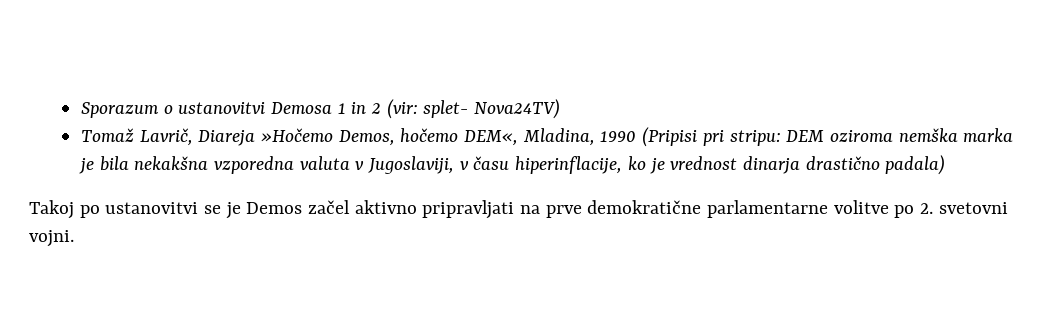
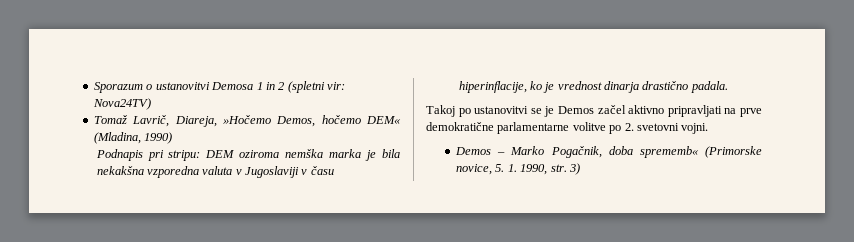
- Sporazum o ustanovitvi Demosa 1 in 2 (vir: splet- Nova24TV)
+ Sporazum o ustanovitvi Demosa 1 in 2 (spletni vir: Nova24TV)
- Tomaž Lavrič, Diareja »Hočemo Demos, hočemo DEM«, Mladina, 1990 (Pripisi pri stripu: DEM oziroma nemška marka je bila nekakšna vzporedna valuta v Jugoslaviji, v času hiperinflacije, ko je vrednost dinarja drastično padala)
+ Tomaž Lavrič, Diareja, »Hočemo Demos, hočemo DEM« (Mladina, 1990)
+ Podnapis pri stripu: DEM oziroma nemška marka je bila nekakšna vzporedna valuta v Jugoslaviji v času hiperinflacije, ko je vrednost dinarja drastično padala.
+ Demos – Marko Pogačnik, doba sprememb« (Primorske novice, 5. 1. 1990, str. 3)

